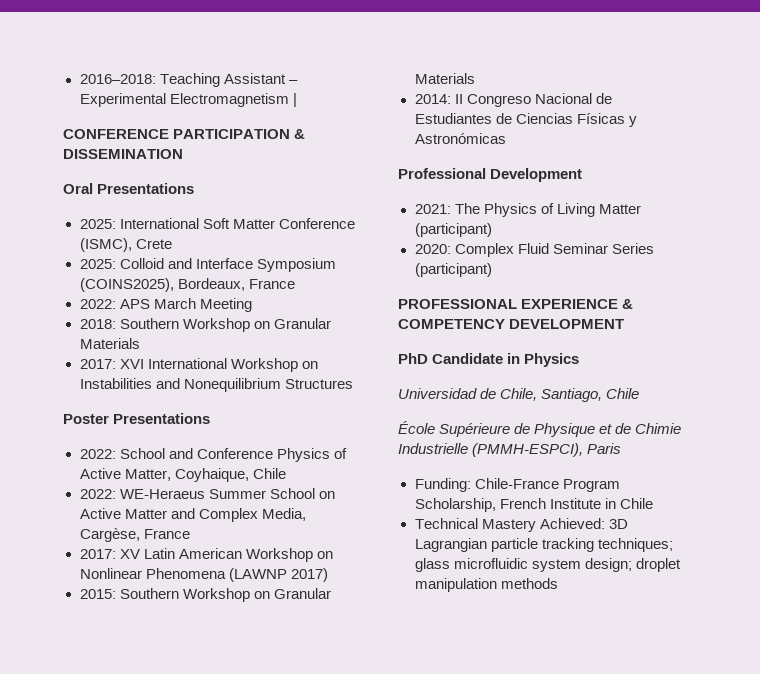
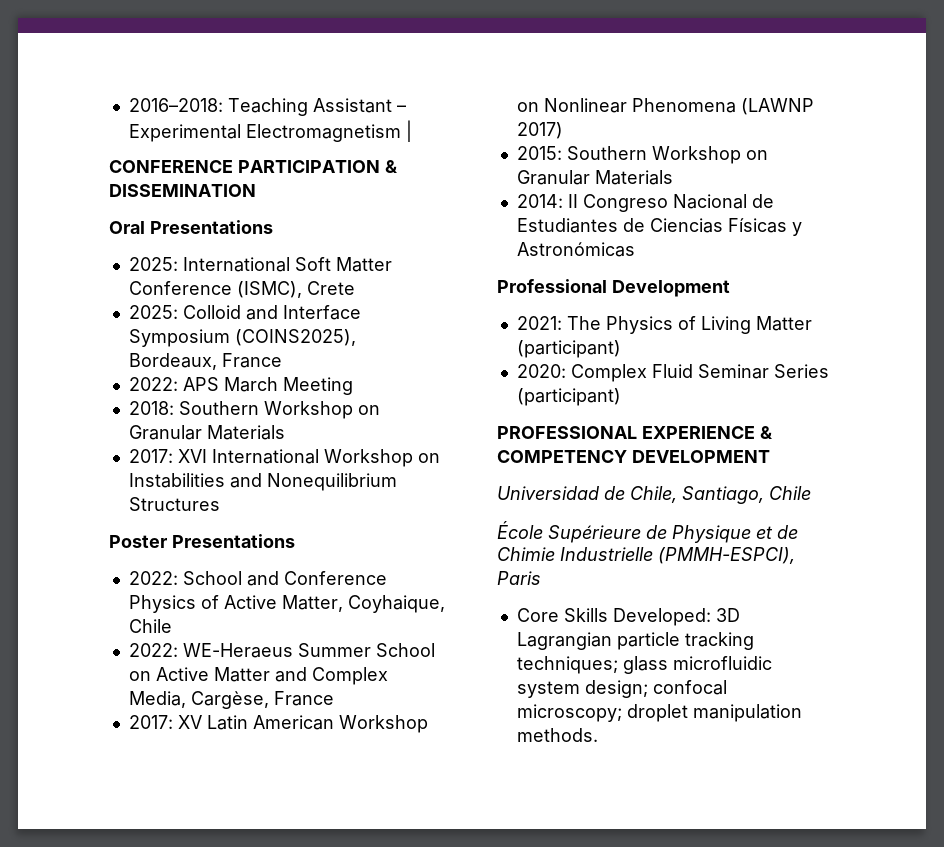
- PhD Candidate in Physics
- Funding: Chile-France Program Scholarship, French Institute in Chile
- Technical Mastery Achieved: 3D Lagrangian particle tracking techniques; glass microfluidic system design; droplet manipulation methods
+ Core Skills Developed: 3D Lagrangian particle tracking techniques; glass microfluidic system design; confocal microscopy; droplet manipulation methods.

